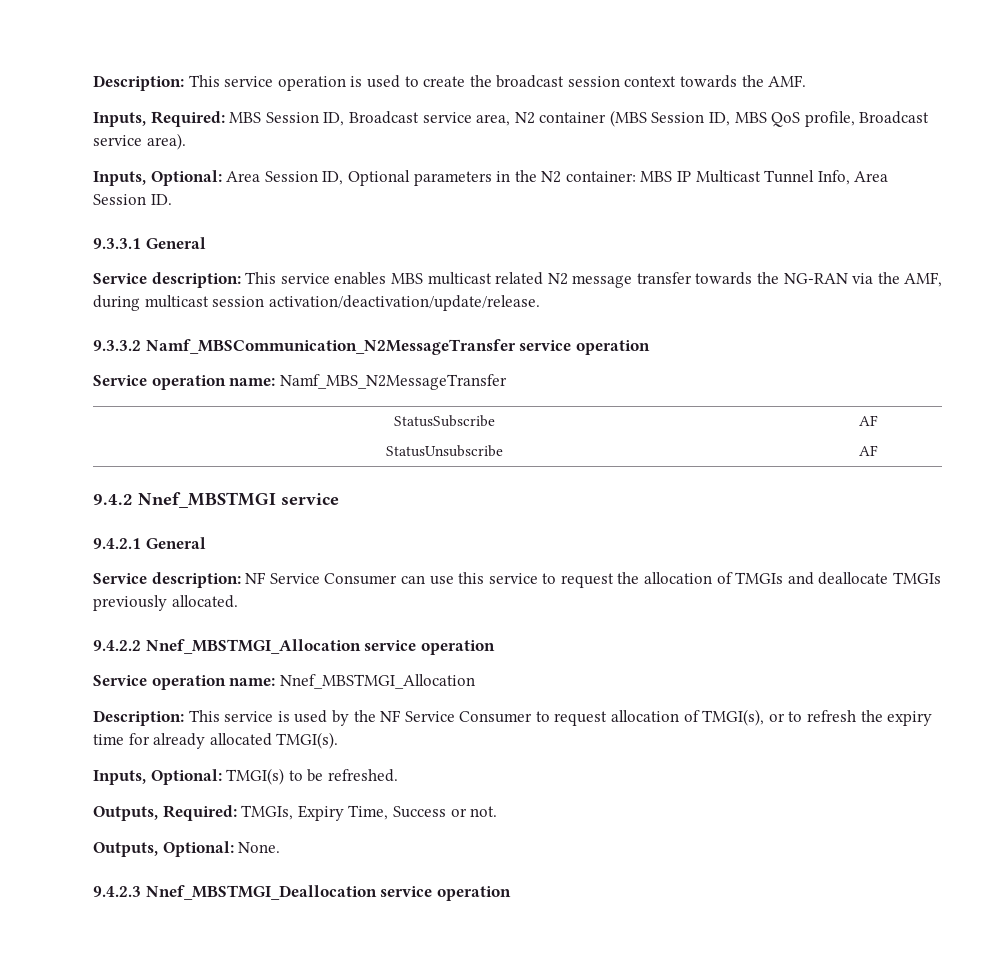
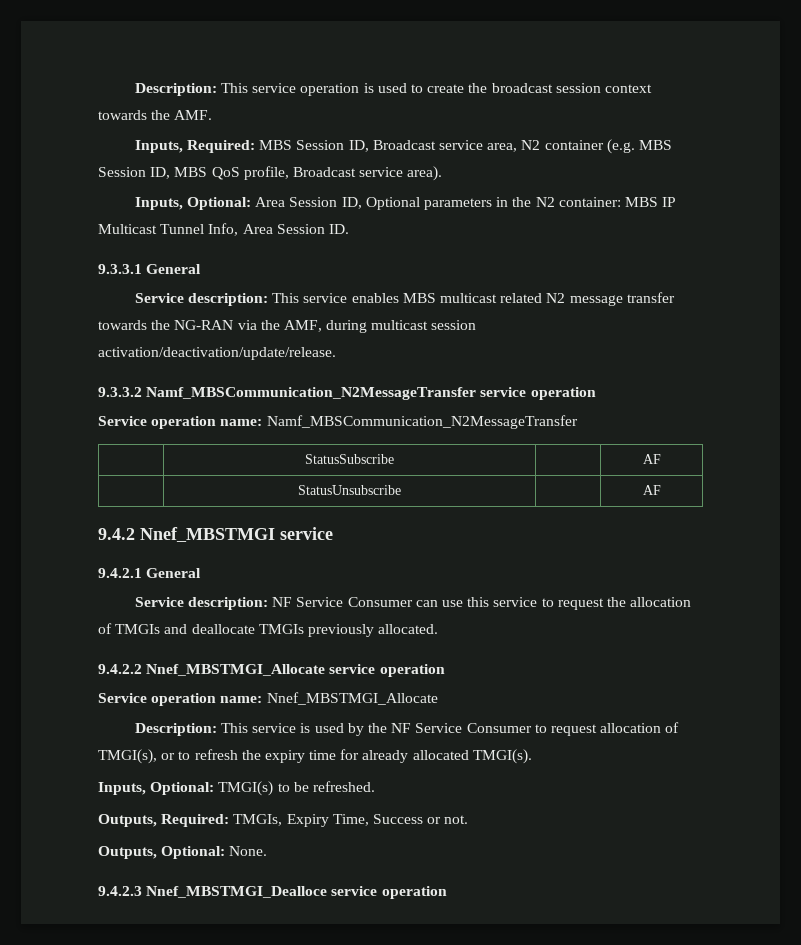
- Inputs, Required: MBS Session ID, Broadcast service area, N2 container (MBS Session ID, MBS QoS profile, Broadcast service area).
+ Inputs, Required: MBS Session ID, Broadcast service area, N2 container (e.g. MBS Session ID, MBS QoS profile, Broadcast service area).
- Service operation name: Namf_MBS_N2MessageTransfer
+ Service operation name: Namf_MBSCommunication_N2MessageTransfer
- 9.4.2.2 Nnef_MBSTMGI_Allocation service operation
- Service operation name: Nnef_MBSTMGI_Allocation
+ 9.4.2.2 Nnef_MBSTMGI_Allocate service operation
+ Service operation name: Nnef_MBSTMGI_Allocate
- 9.4.2.3 Nnef_MBSTMGI_Deallocation service operation
+ 9.4.2.3 Nnef_MBSTMGI_Dealloce service operation

